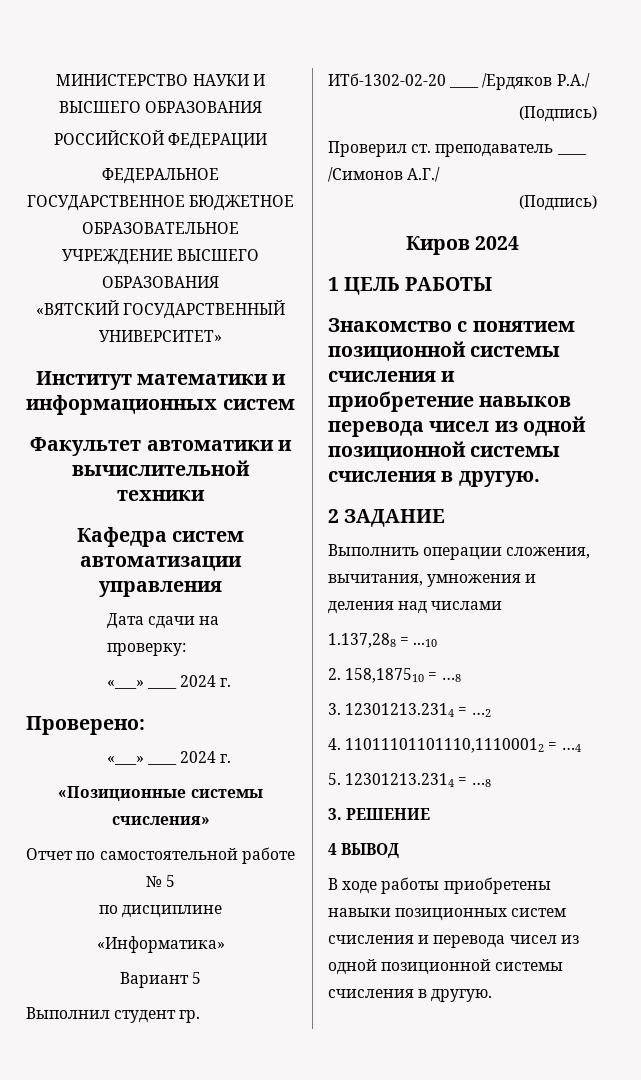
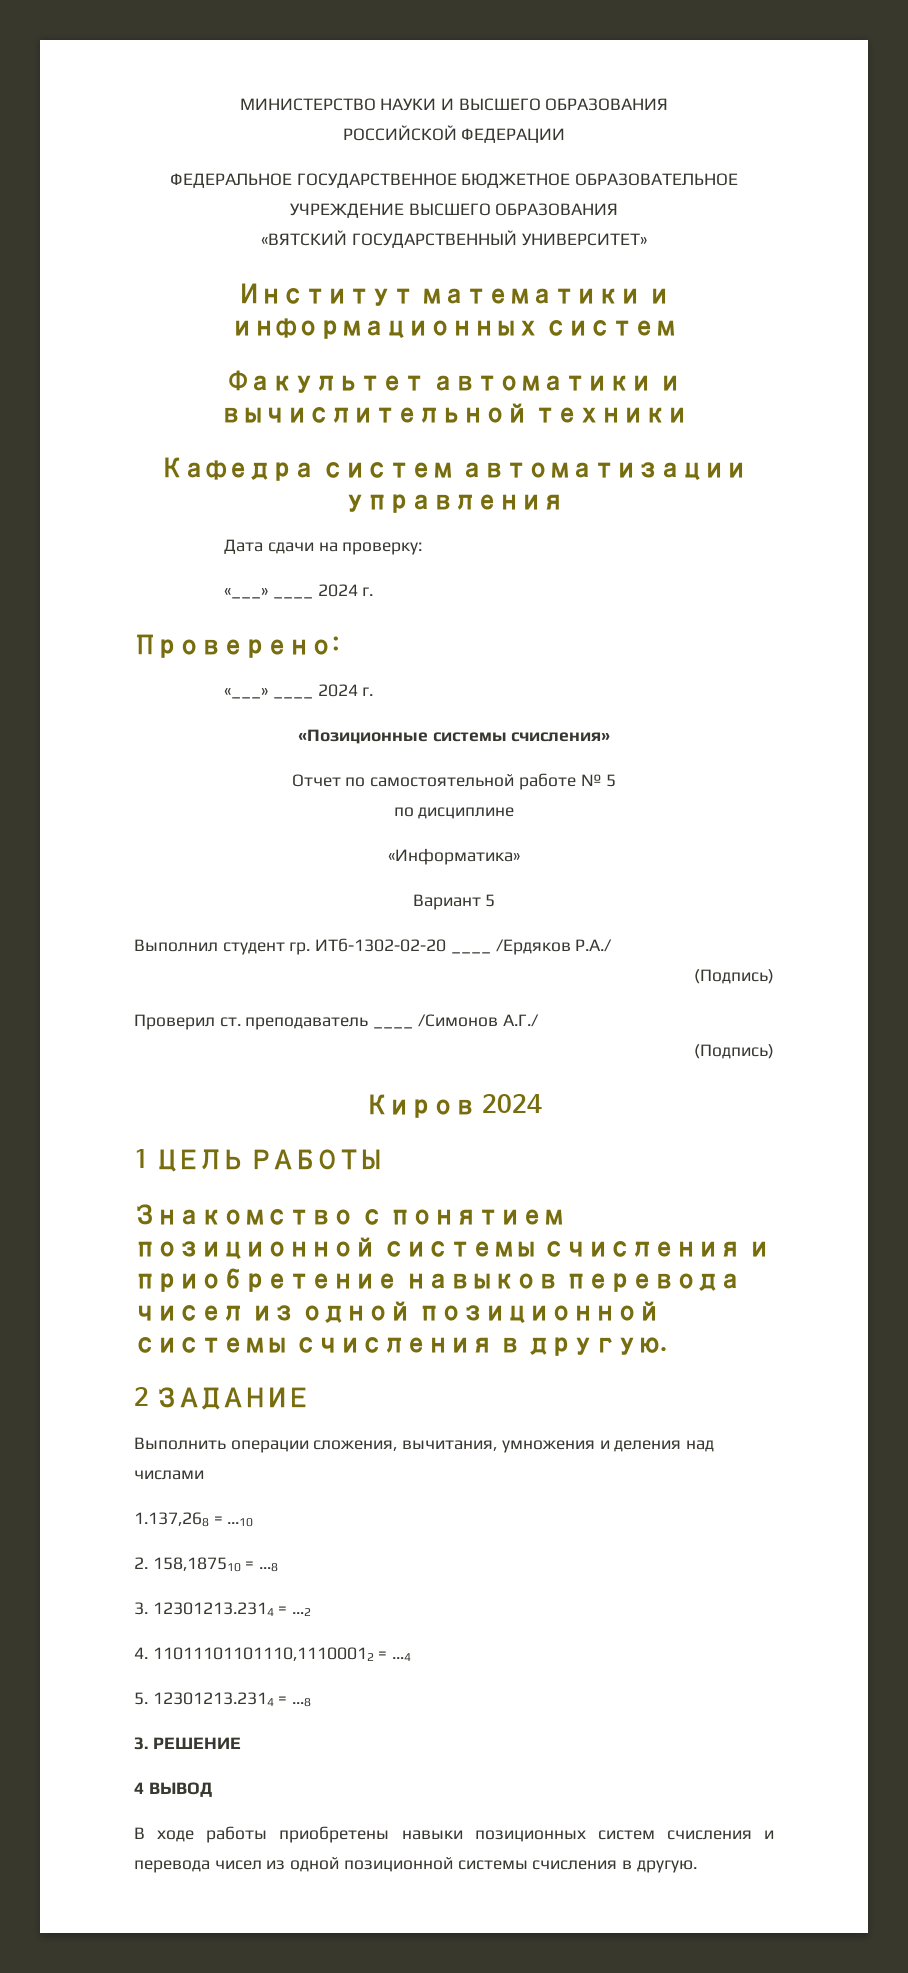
- 1.137,288 = ...10
+ 1.137,268 = ...10

